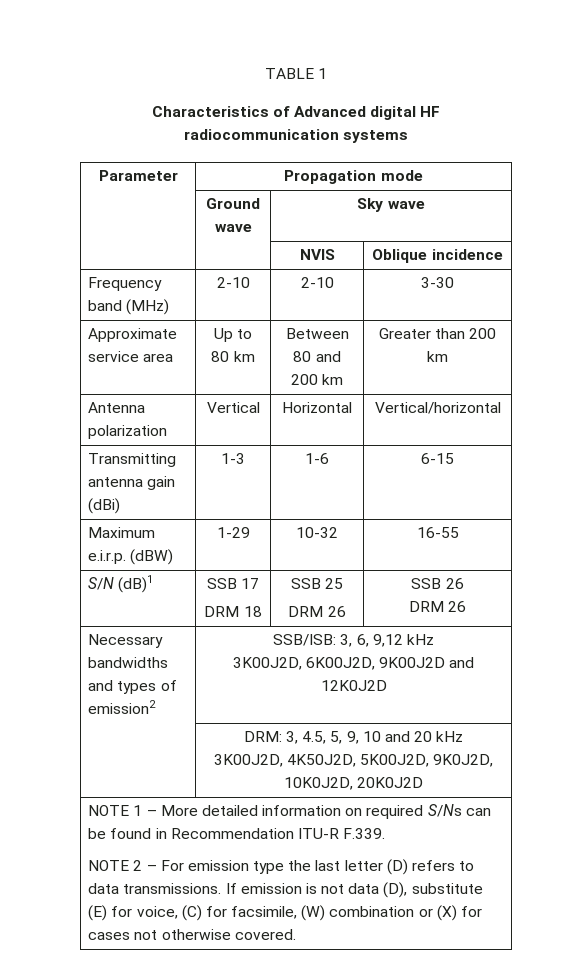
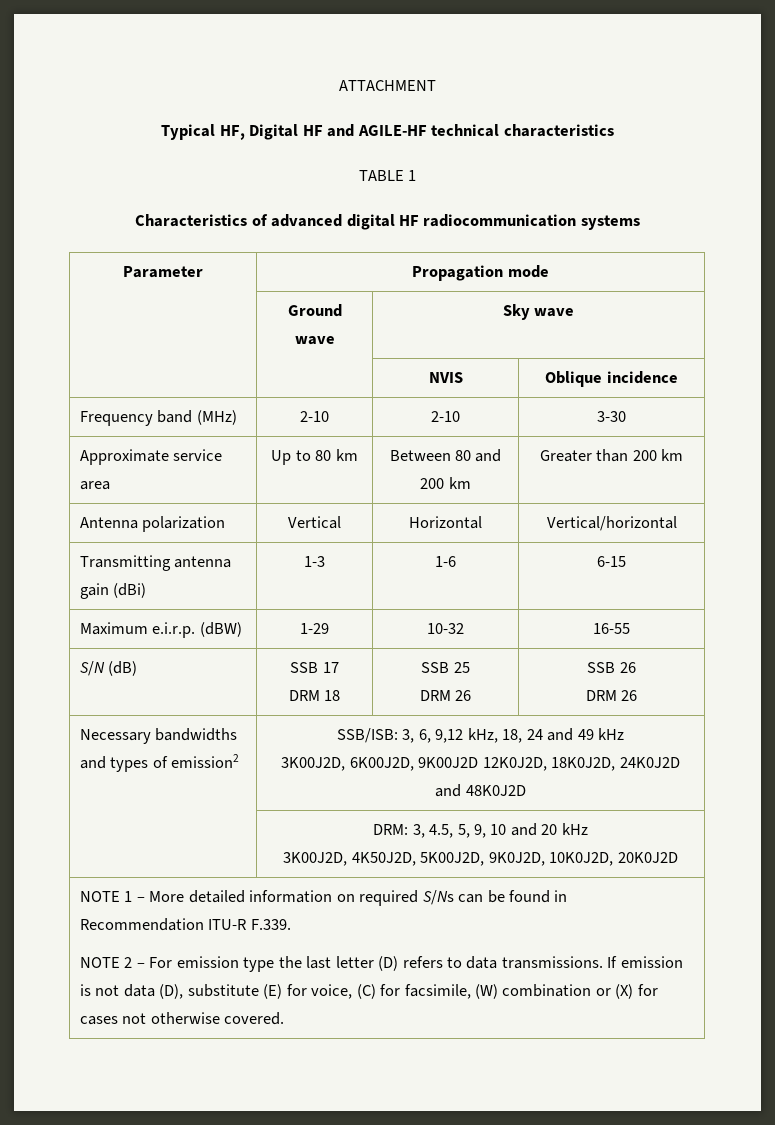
+ ATTACHMENT
+ Typical HF, Digital HF and AGILE-HF technical characteristics
- Characteristics of Advanced digital HF radiocommunication systems
+ Characteristics of advanced digital HF radiocommunication systems
- S/N (dB)1 | SSB 17
+ S/N (dB) | SSB 17
- Necessary bandwidths and types of emission2 | SSB/ISB: 3, 6, 9,12 kHz
- 3K00J2D, 6K00J2D, 9K00J2D and 12K0J2D
+ Necessary bandwidths and types of emission2 | SSB/ISB: 3, 6, 9,12 kHz, 18, 24 and 49 kHz
+ 3K00J2D, 6K00J2D, 9K00J2D 12K0J2D, 18K0J2D, 24K0J2D and 48K0J2D

